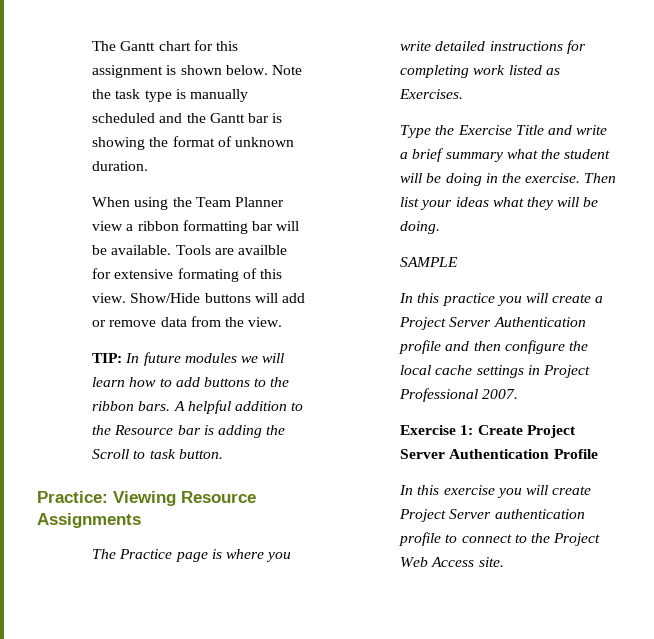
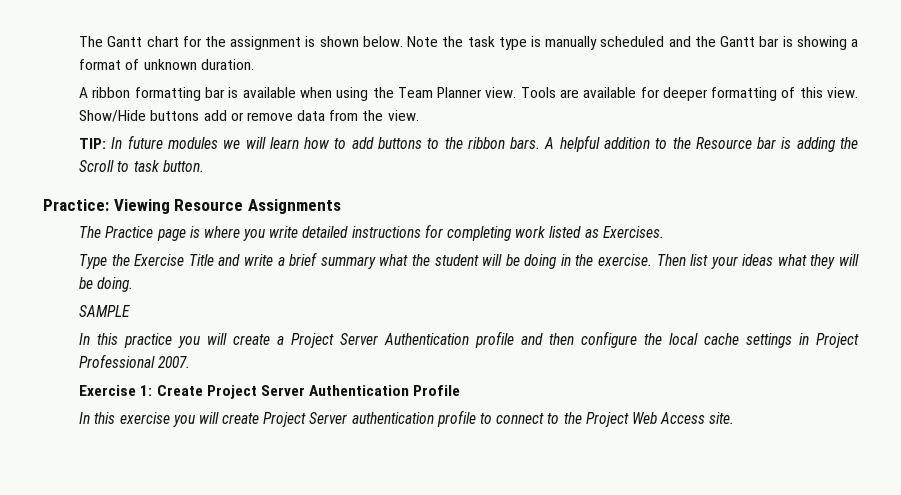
- The Gantt chart for this assignment is shown below.
+ The Gantt chart for the assignment is shown below.
- Note the task type is manually scheduled and the Gantt bar is showing the format of unknown duration.
+ Note the task type is manually scheduled and the Gantt bar is showing a format of unknown duration.
- When using the Team Planner view a ribbon formatting bar will be available. Tools are availble for extensive formating of this view.
+ A ribbon formatting bar is available when using the Team Planner view. Tools are available for deeper formatting of this view.
- Show/Hide buttons will add or remove data from the view.
+ Show/Hide buttons add or remove data from the view.

